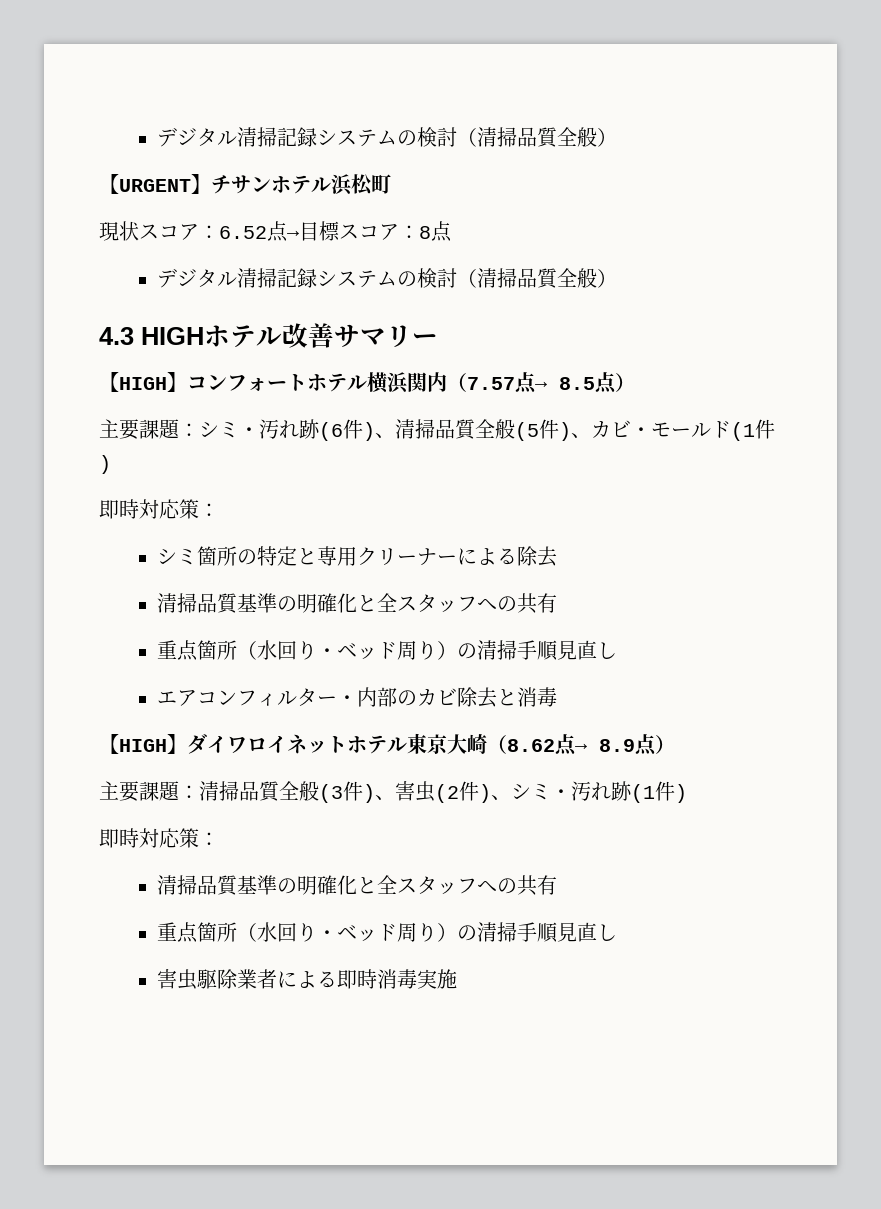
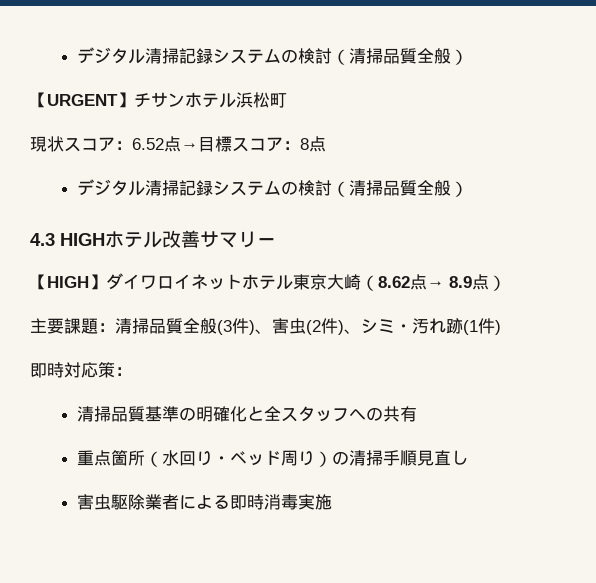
- 【HIGH】コンフォートホテル横浜関内（7.57点→ 8.5点）
- 主要課題：シミ・汚れ跡(6件)、清掃品質全般(5件)、カビ・モールド(1件)
- 即時対応策：
- シミ箇所の特定と専用クリーナーによる除去
- 清掃品質基準の明確化と全スタッフへの共有
- 重点箇所（水回り・ベッド周り）の清掃手順見直し
- エアコンフィルター・内部のカビ除去と消毒

